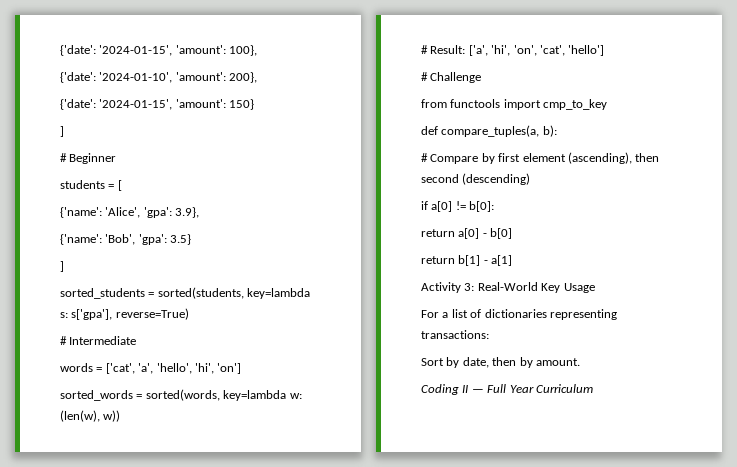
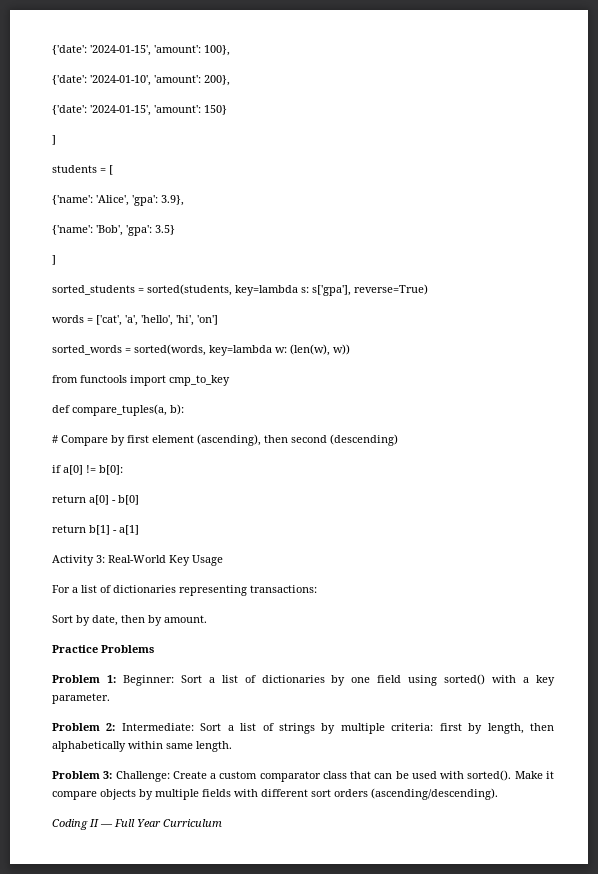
- # Beginner
- # Intermediate
- # Result: ['a', 'hi', 'on', 'cat', 'hello']
- # Challenge
+ Practice Problems
+ Problem 1: Beginner: Sort a list of dictionaries by one field using sorted() with a key parameter.
+ Problem 2: Intermediate: Sort a list of strings by multiple criteria: first by length, then alphabetically within same length.
+ Problem 3: Challenge: Create a custom comparator class that can be used with sorted(). Make it compare objects by multiple fields with different sort orders (ascending/descending).

